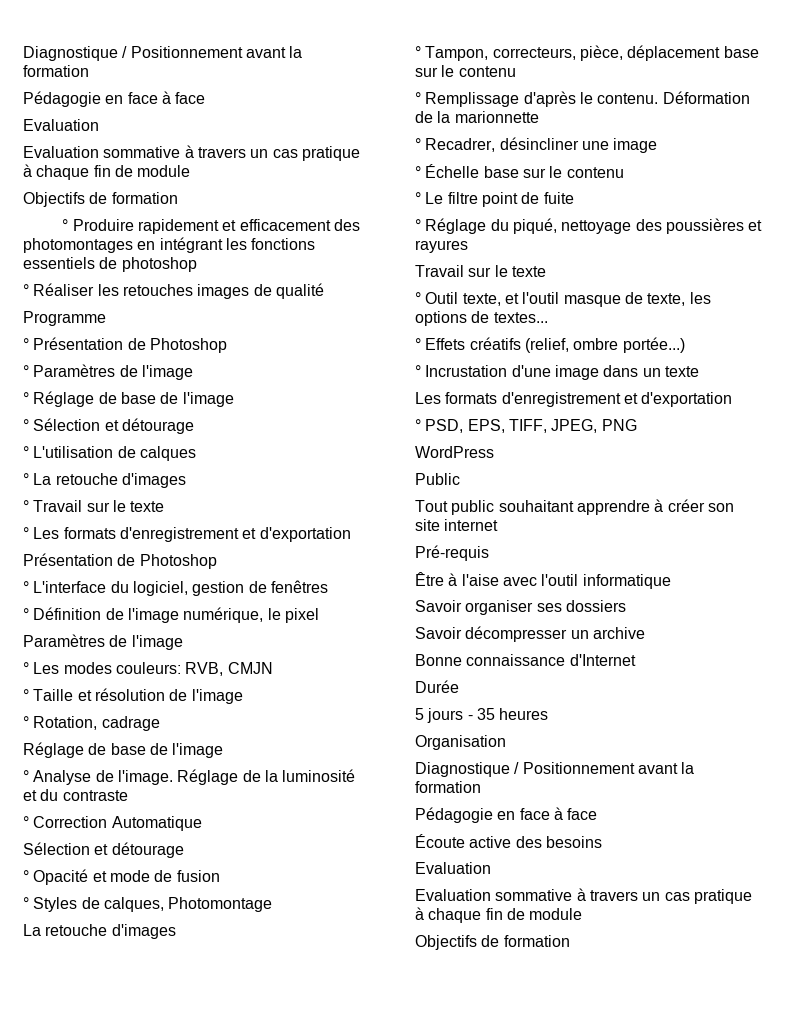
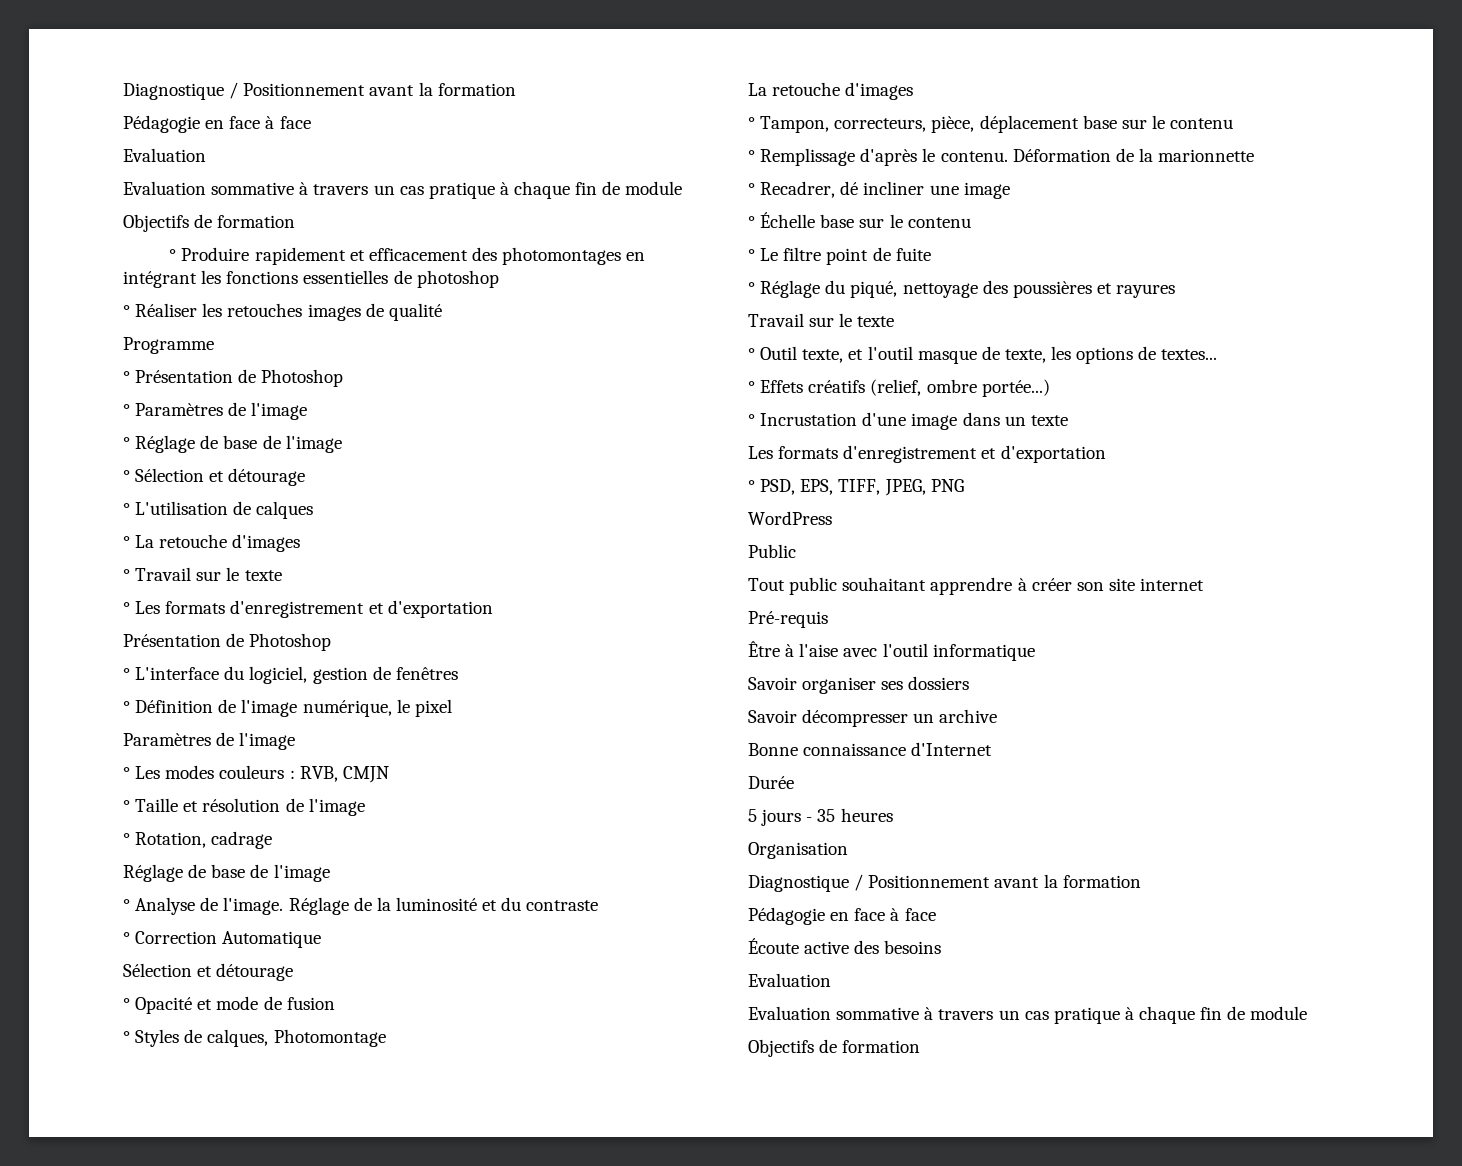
- ° Produire rapidement et efficacement des photomontages en intégrant les fonctions essentiels de photoshop
+ ° Produire rapidement et efficacement des photomontages en intégrant les fonctions essentielles de photoshop
- ° Les modes couleurs: RVB, CMJN
+ ° Les modes couleurs : RVB, CMJN
- ° Recadrer, désincliner une image
+ ° Recadrer, dé incliner une image

